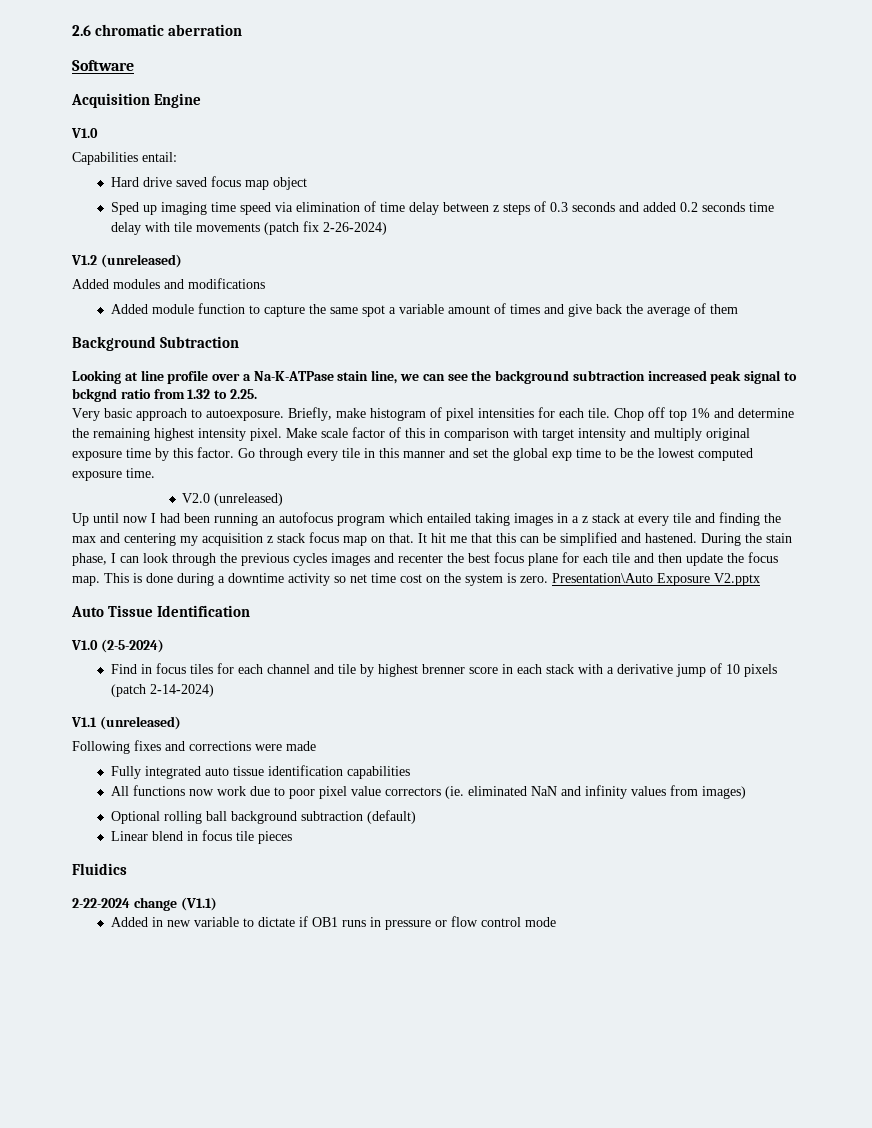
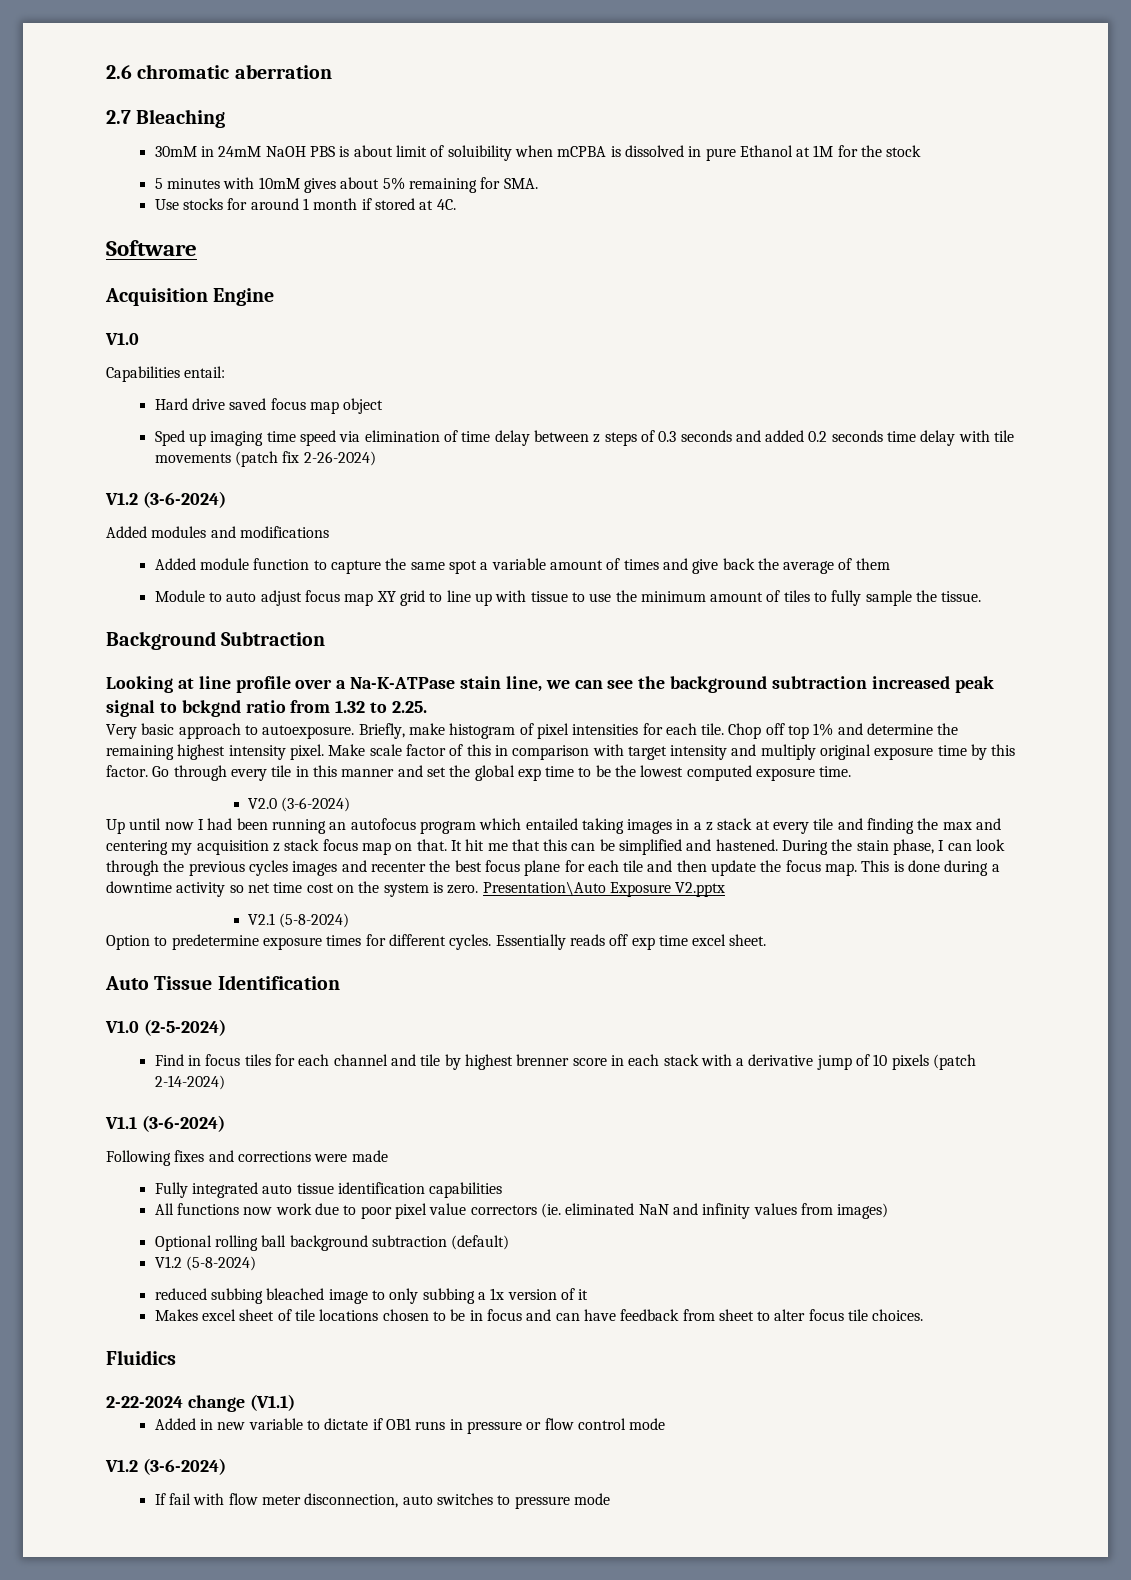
+ 2.7 Bleaching
+ 30mM in 24mM NaOH PBS is about limit of soluibility when mCPBA is dissolved in pure Ethanol at 1M for the stock
+ 5 minutes with 10mM gives about 5% remaining for SMA.
+ Use stocks for around 1 month if stored at 4C.
  Sped up imaging time speed via elimination of time delay between z steps of 0.3 seconds and added 0.2 seconds time delay with tile movements (patch fix 2-26-2024)
- V1.2 (unreleased)
+ V1.2 (3-6-2024)
+ Module to auto adjust focus map XY grid to line up with tissue to use the minimum amount of tiles to fully sample the tissue.
- V2.0 (unreleased)
+ V2.0 (3-6-2024)
+ V2.1 (5-8-2024)
+ Option to predetermine exposure times for different cycles. Essentially reads off exp time excel sheet.
- V1.1 (unreleased)
+ V1.1 (3-6-2024)
- Linear blend in focus tile pieces
+ V1.2 (5-8-2024)
+ reduced subbing bleached image to only subbing a 1x version of it
+ Makes excel sheet of tile locations chosen to be in focus and can have feedback from sheet to alter focus tile choices.
  Added in new variable to dictate if OB1 runs in pressure or flow control mode
+ V1.2 (3-6-2024)
+ If fail with flow meter disconnection, auto switches to pressure mode

